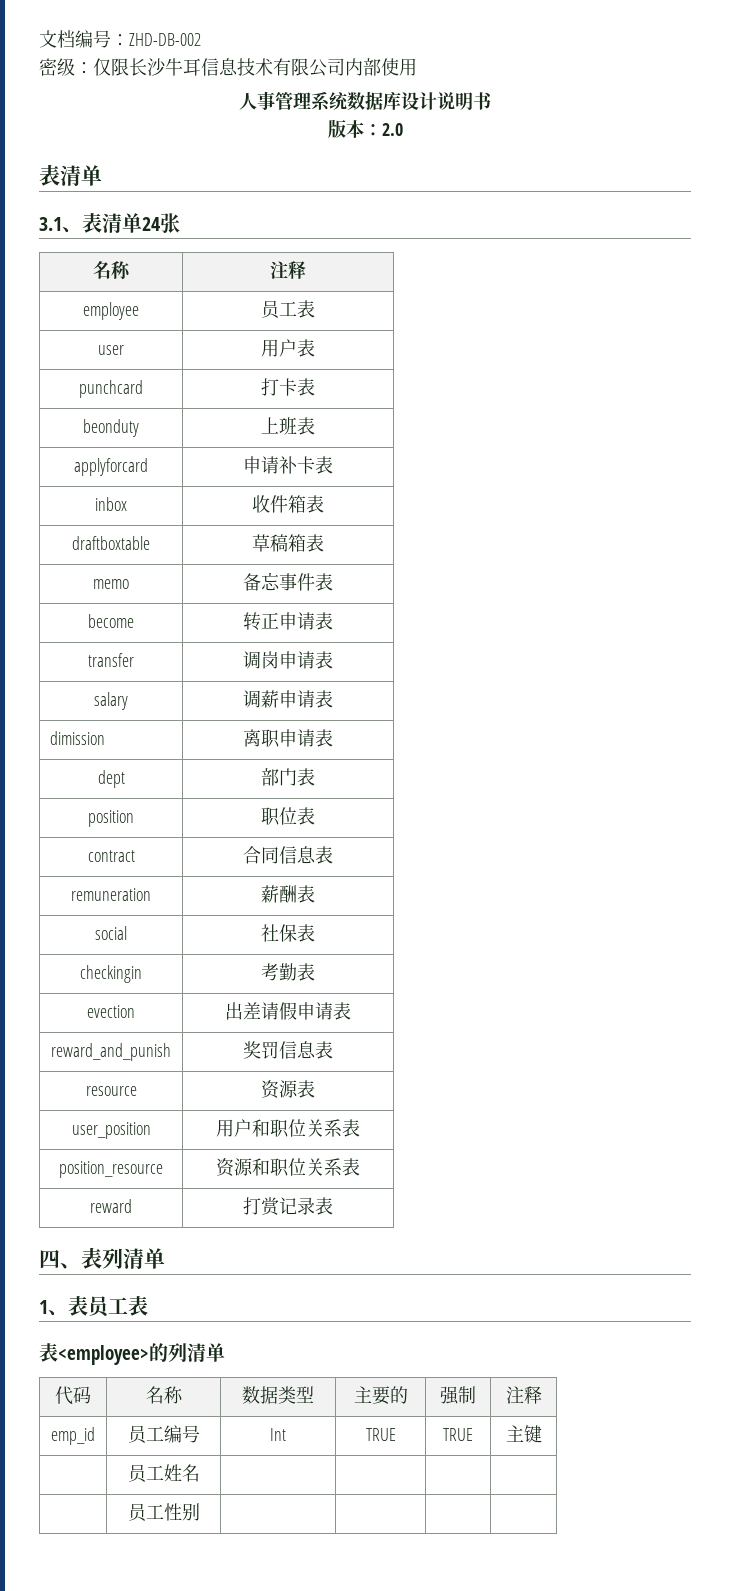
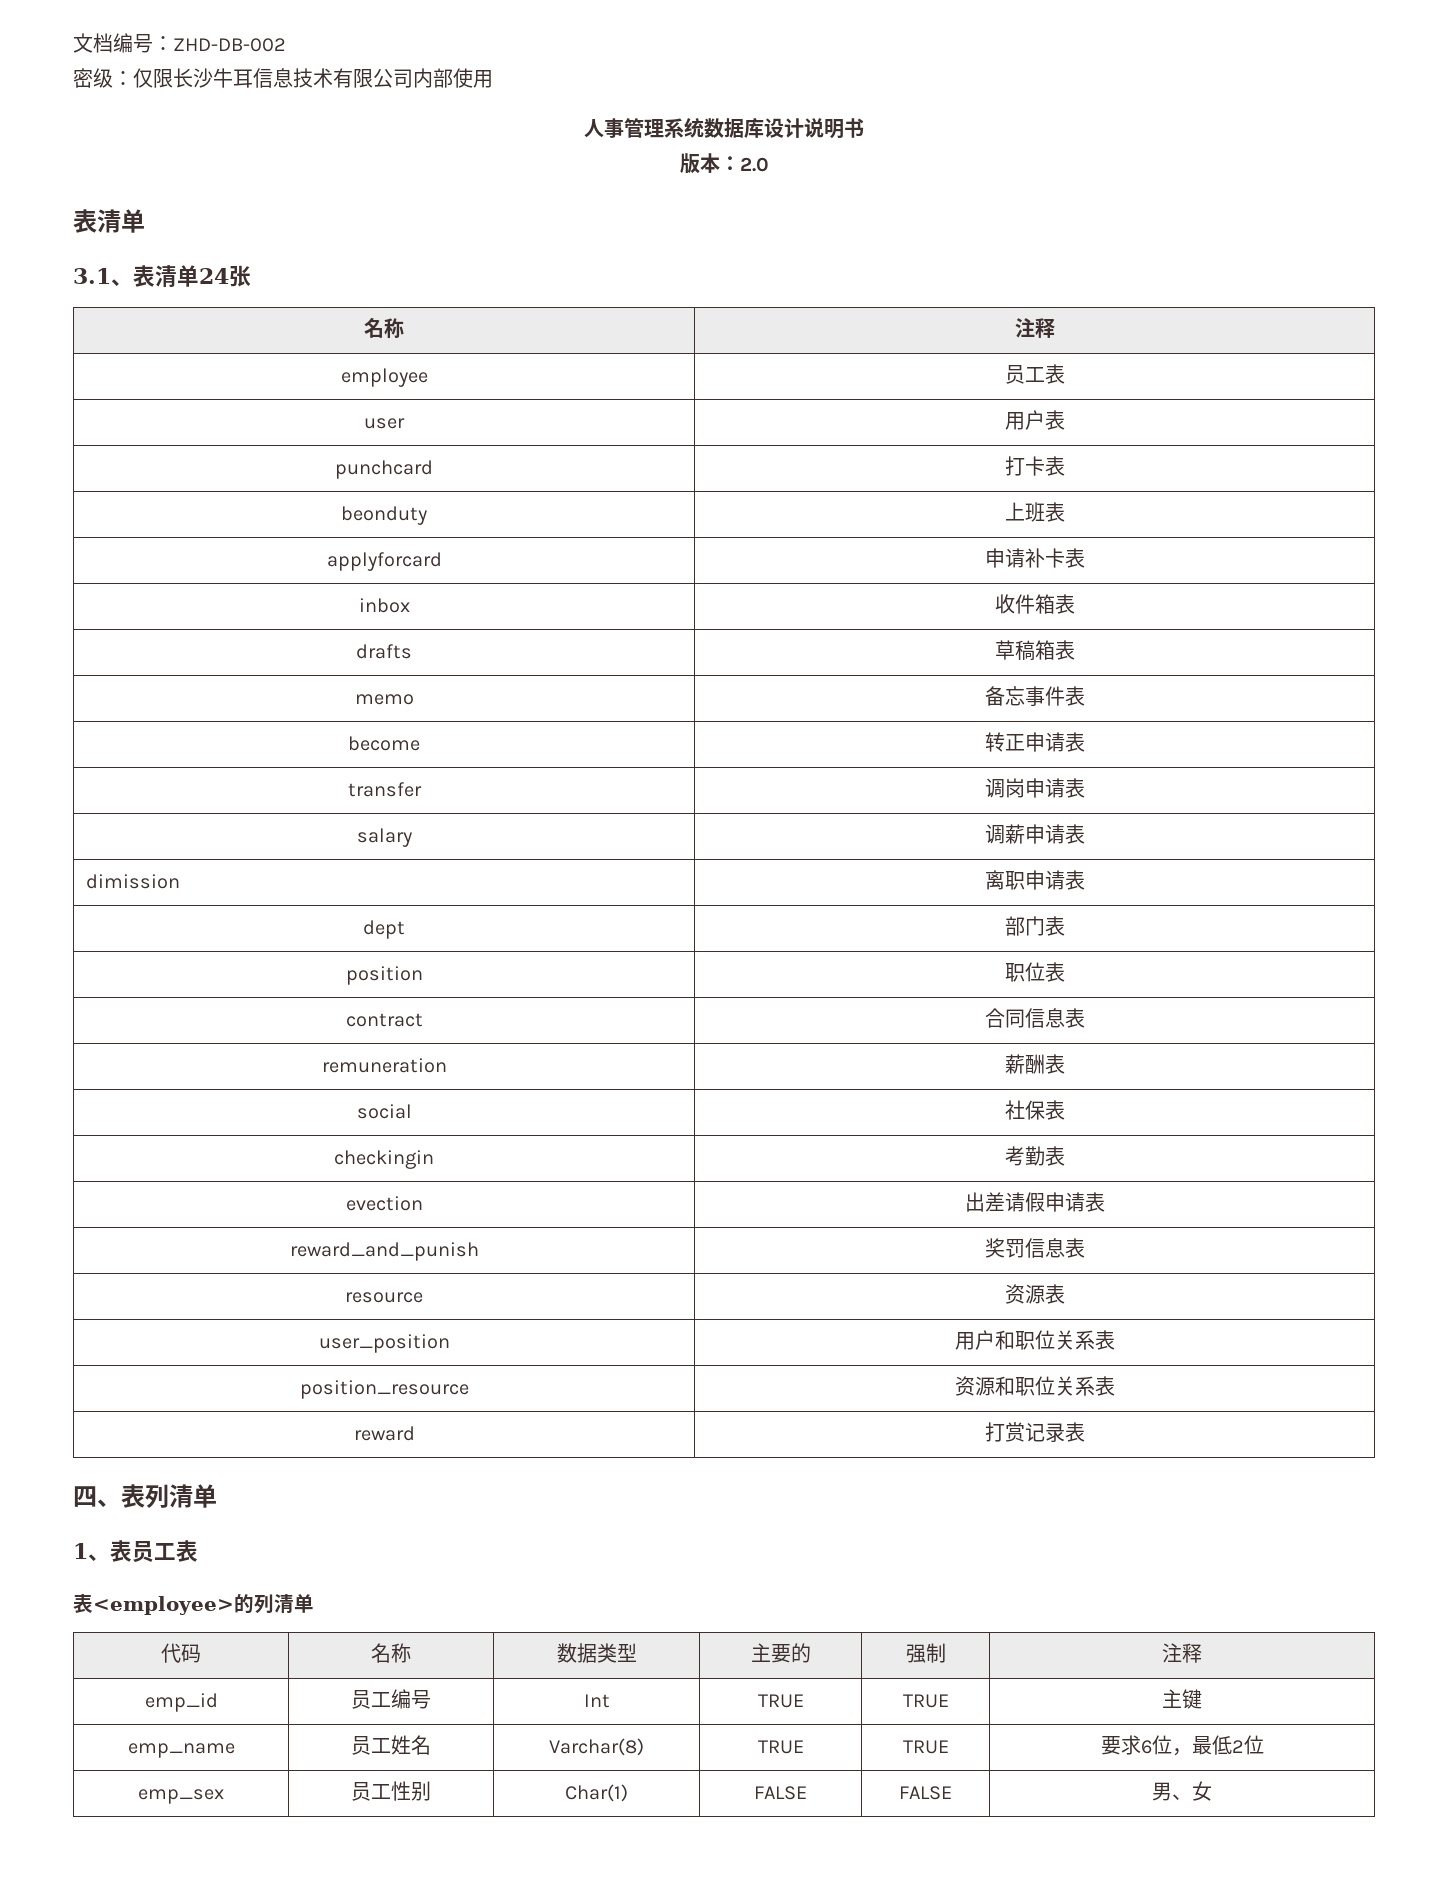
- draftboxtable | 草稿箱表
+ drafts | 草稿箱表
- | 员工姓名 | | | |
- | 员工性别 | | | |
+ emp_name | 员工姓名 | Varchar(8) | TRUE | TRUE | 要求6位，最低2位
+ emp_sex | 员工性别 | Char(1) | FALSE | FALSE | 男、女

